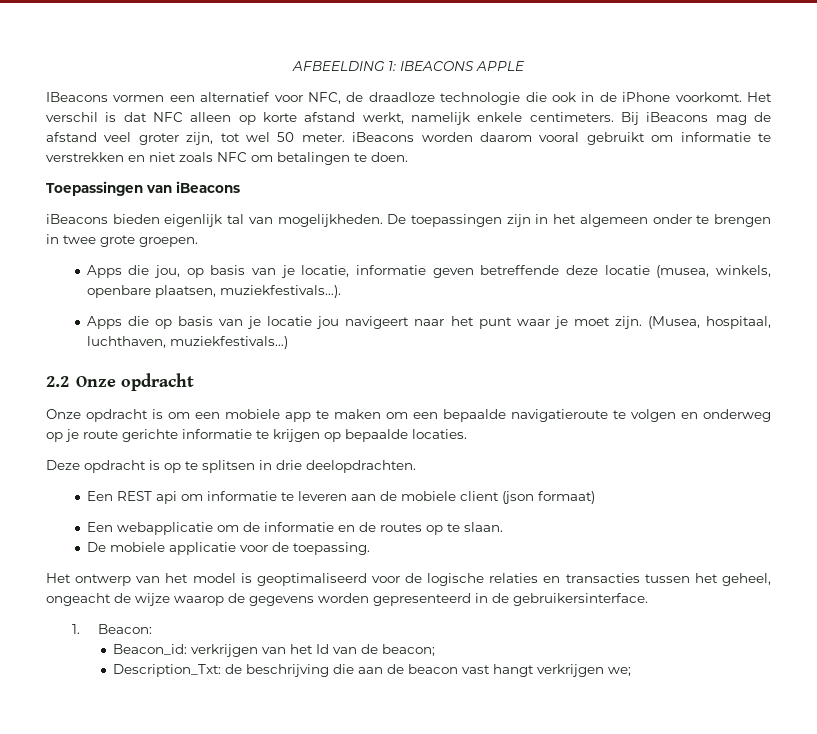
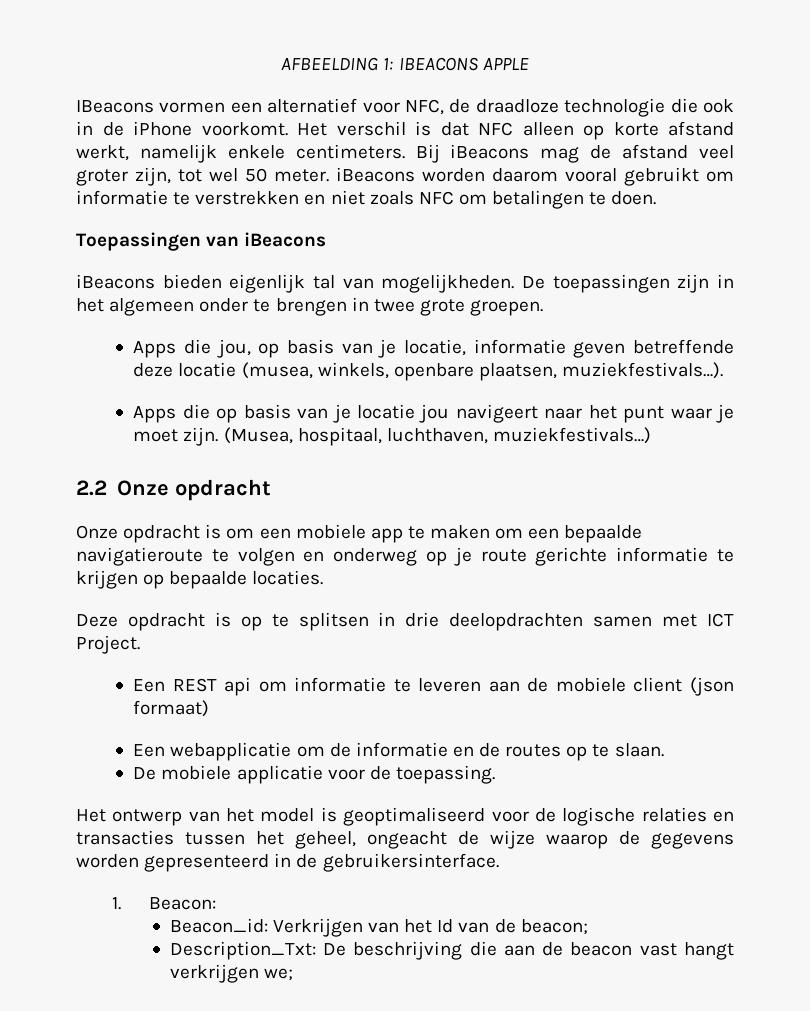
- Deze opdracht is op te splitsen in drie deelopdrachten.
+ Deze opdracht is op te splitsen in drie deelopdrachten samen met ICT Project.
- Beacon_id: verkrijgen van het Id van de beacon;
+ Beacon_id: Verkrijgen van het Id van de beacon;
- Description_Txt: de beschrijving die aan de beacon vast hangt verkrijgen we;
+ Description_Txt: De beschrijving die aan de beacon vast hangt verkrijgen we;

